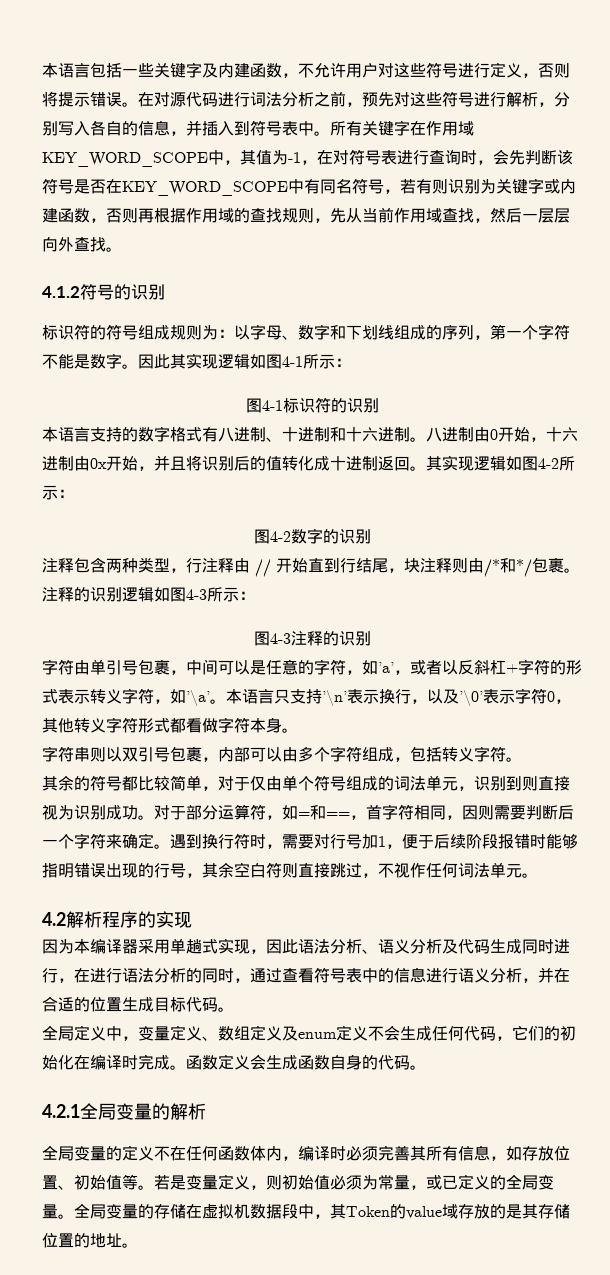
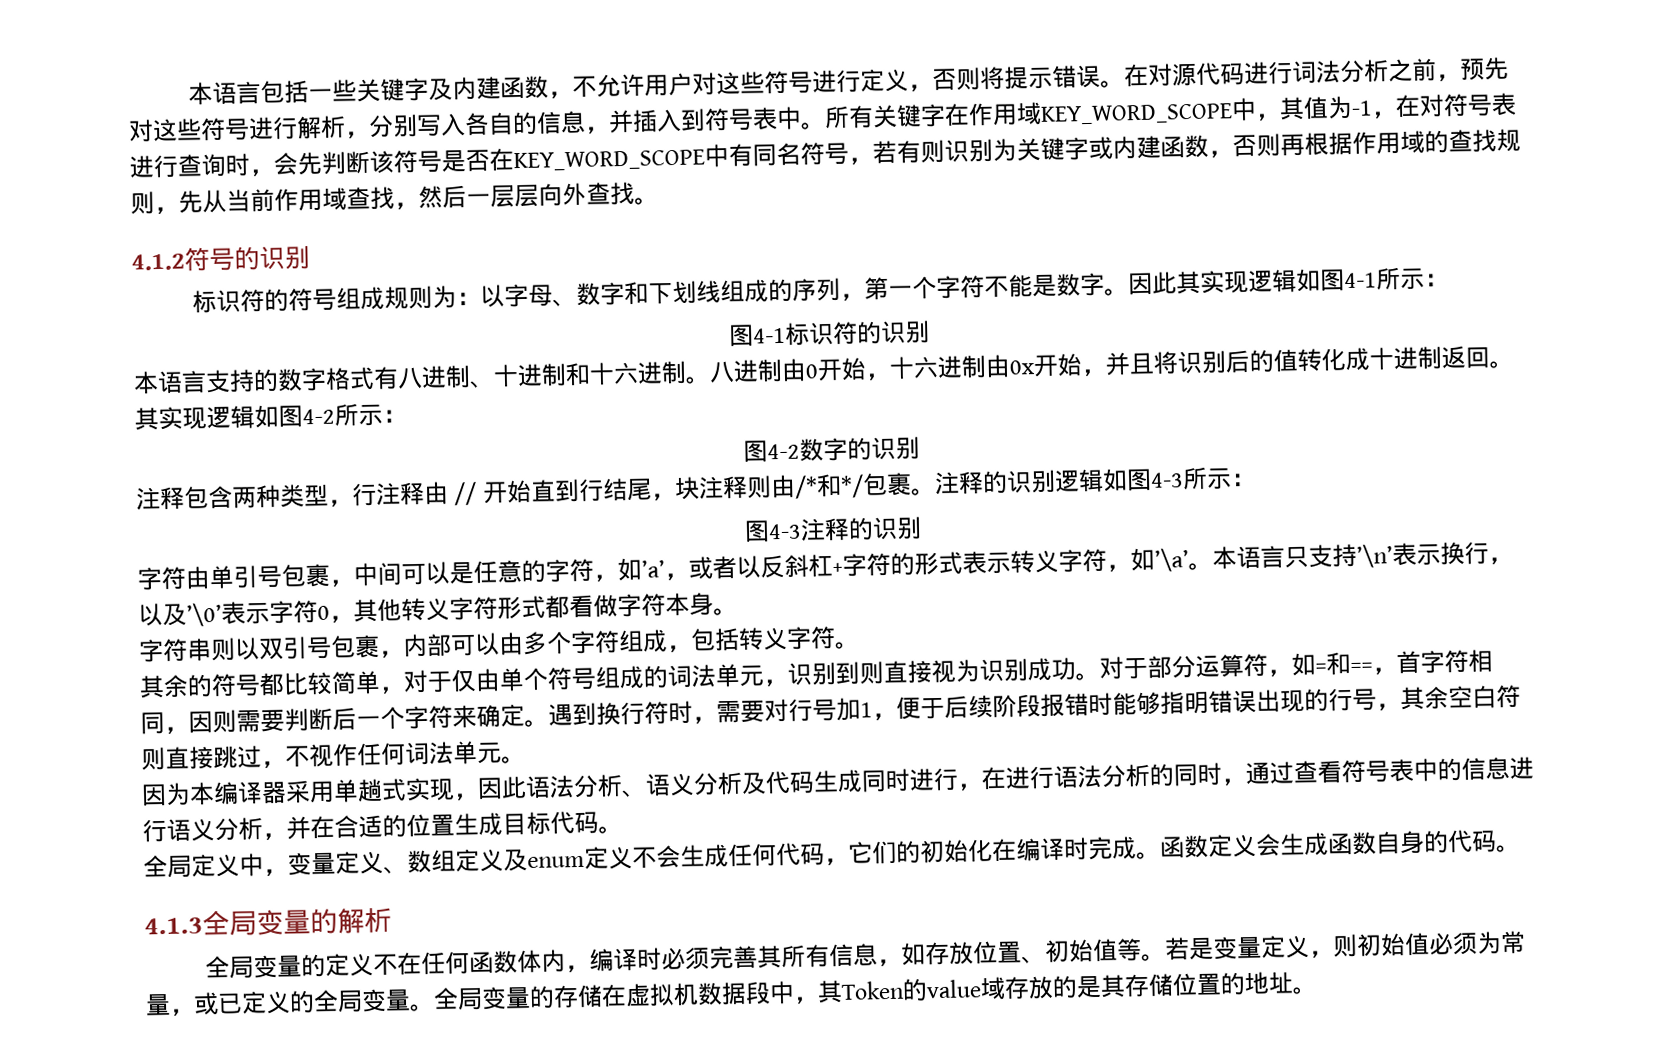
- 4.2解析程序的实现
- 4.2.1全局变量的解析
+ 4.1.3全局变量的解析

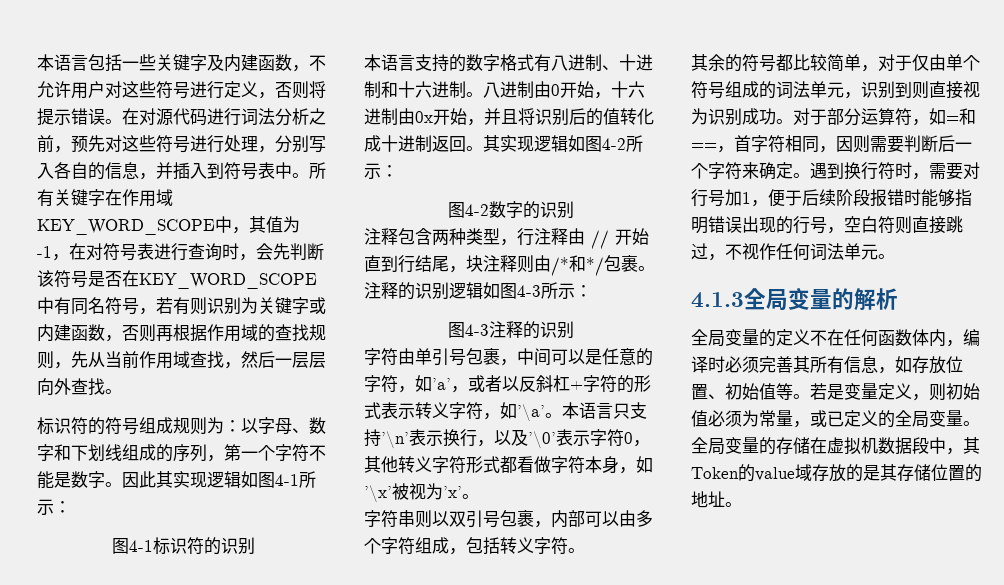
- 在对源代码进行词法分析之前，预先对这些符号进行解析，分别写入各自的信息，并插入到符号表中。
+ 在对源代码进行词法分析之前，预先对这些符号进行处理，分别写入各自的信息，并插入到符号表中。
- 4.1.2符号的识别
- 本语言只支持’\n’表示换行，以及’\0’表示字符0，其他转义字符形式都看做字符本身。
+ 本语言只支持’\n’表示换行，以及’\0’表示字符0，其他转义字符形式都看做字符本身，如’\x’被视为’x’。
- 遇到换行符时，需要对行号加1，便于后续阶段报错时能够指明错误出现的行号，其余空白符则直接跳过，不视作任何词法单元。
+ 遇到换行符时，需要对行号加1，便于后续阶段报错时能够指明错误出现的行号，空白符则直接跳过，不视作任何词法单元。
- 因为本编译器采用单趟式实现，因此语法分析、语义分析及代码生成同时进行，在进行语法分析的同时，通过查看符号表中的信息进行语义分析，并在合适的位置生成目标代码。
- 全局定义中，变量定义、数组定义及enum定义不会生成任何代码，它们的初始化在编译时完成。函数定义会生成函数自身的代码。

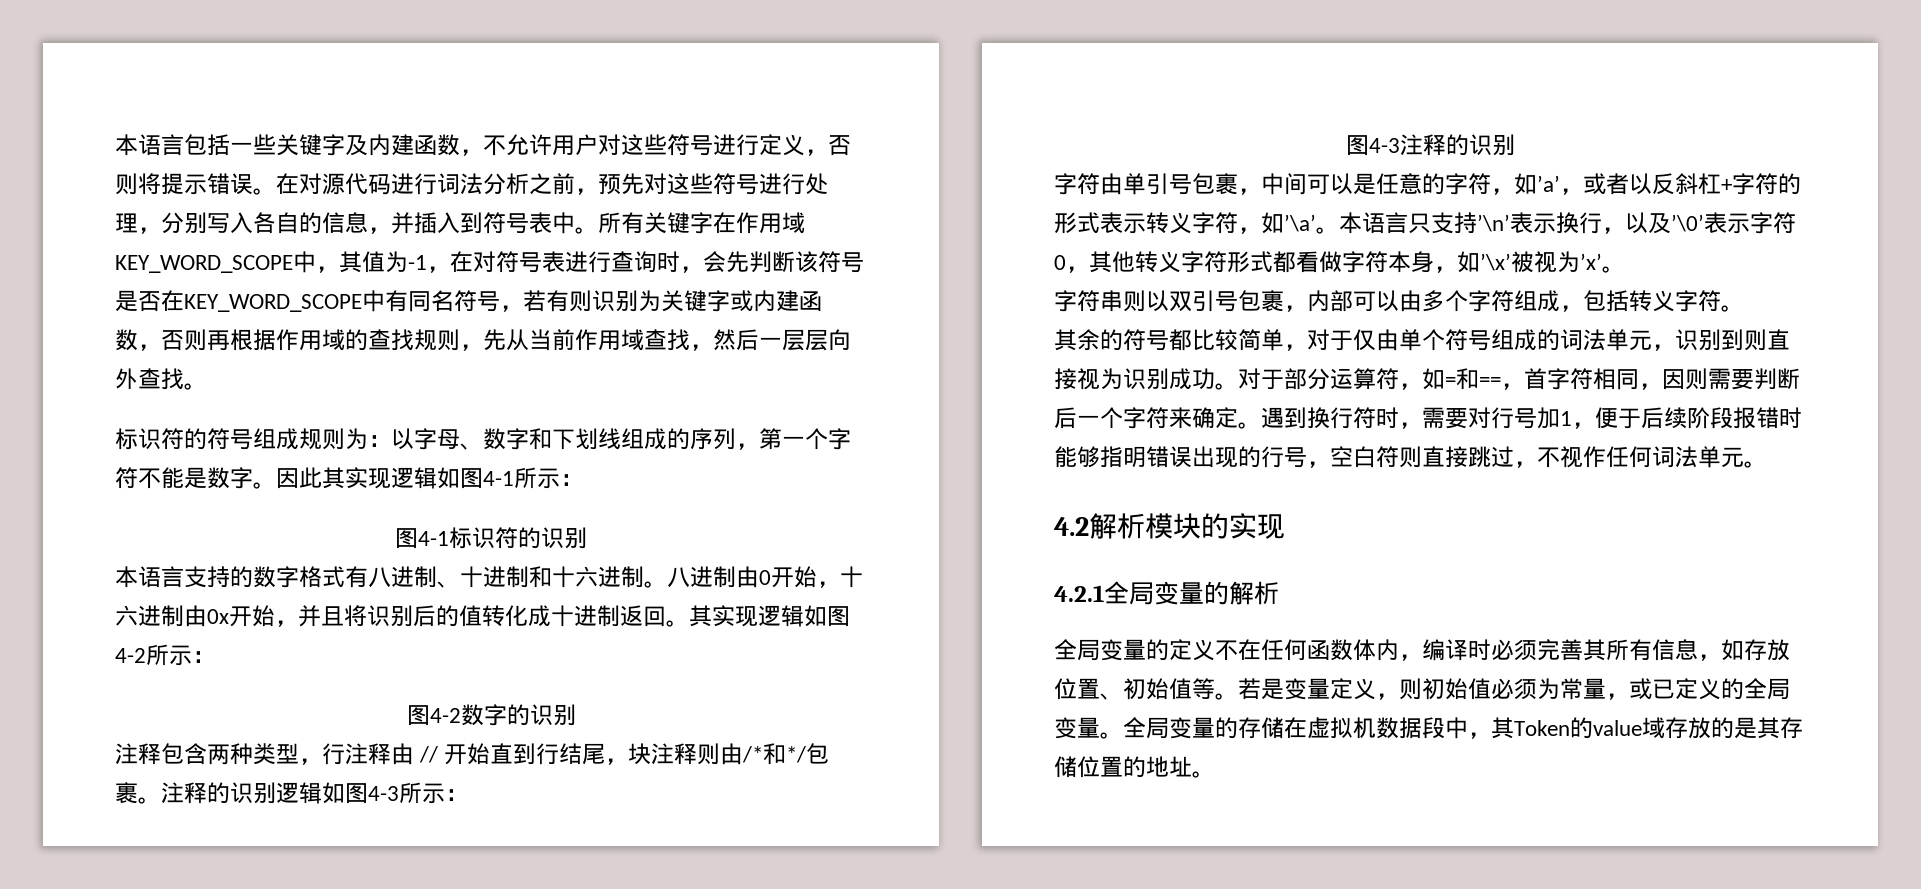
- 4.1.3全局变量的解析
+ 4.2解析模块的实现
+ 4.2.1全局变量的解析

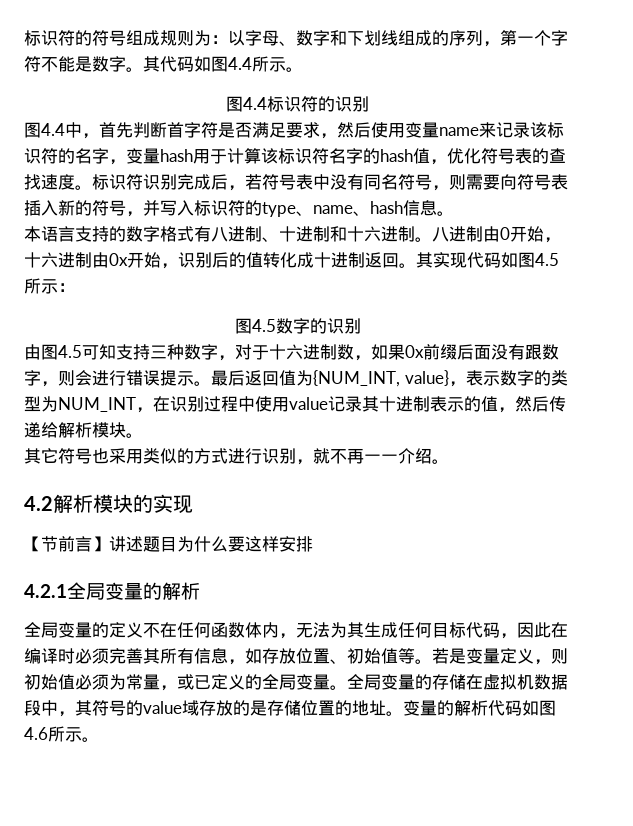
- 本语言包括一些关键字及内建函数，不允许用户对这些符号进行定义，否则将提示错误。在对源代码进行词法分析之前，预先对这些符号进行处理，分别写入各自的信息，并插入到符号表中。所有关键字在作用域KEY_WORD_SCOPE中，其值为-1，在对符号表进行查询时，会先判断该符号是否在KEY_WORD_SCOPE中有同名符号，若有则识别为关键字或内建函数，否则再根据作用域的查找规则，先从当前作用域查找，然后一层层向外查找。
- 因此其实现逻辑如图4-1所示：
- 图4-1标识符的识别
+ 其代码如图4.4所示。
+ 图4.4标识符的识别
+ 图4.4中，首先判断首字符是否满足要求，然后使用变量name来记录该标识符的名字，变量hash用于计算该标识符名字的hash值，优化符号表的查找速度。标识符识别完成后，若符号表中没有同名符号，则需要向符号表插入新的符号，并写入标识符的type、name、hash信息。
- 八进制由0开始，十六进制由0x开始，并且将识别后的值转化成十进制返回。
+ 八进制由0开始，十六进制由0x开始，识别后的值转化成十进制返回。
- 其实现逻辑如图4-2所示：
- 图4-2数字的识别
+ 其实现代码如图4.5所示：
+ 图4.5数字的识别
- 注释包含两种类型，行注释由 // 开始直到行结尾，块注释则由/*和*/包裹。注释的识别逻辑如图4-3所示：
- 图4-3注释的识别
- 字符由单引号包裹，中间可以是任意的字符，如’a’，或者以反斜杠+字符的形式表示转义字符，如’\a’。本语言只支持’\n’表示换行，以及’\0’表示字符0，其他转义字符形式都看做字符本身，如’\x’被视为’x’。
- 字符串则以双引号包裹，内部可以由多个字符组成，包括转义字符。
- 其余的符号都比较简单，对于仅由单个符号组成的词法单元，识别到则直接视为识别成功。对于部分运算符，如=和==，首字符相同，因则需要判断后一个字符来确定。遇到换行符时，需要对行号加1，便于后续阶段报错时能够指明错误出现的行号，空白符则直接跳过，不视作任何词法单元。
+ 由图4.5可知支持三种数字，对于十六进制数，如果0x前缀后面没有跟数字，则会进行错误提示。最后返回值为{NUM_INT, value}，表示数字的类型为NUM_INT，在识别过程中使用value记录其十进制表示的值，然后传递给解析模块。
+ 其它符号也采用类似的方式进行识别，就不再一一介绍。
+ 【节前言】讲述题目为什么要这样安排
- 全局变量的定义不在任何函数体内，编译时必须完善其所有信息，如存放位置、初始值等。
+ 全局变量的定义不在任何函数体内，无法为其生成任何目标代码，因此在编译时必须完善其所有信息，如存放位置、初始值等。
- 全局变量的存储在虚拟机数据段中，其Token的value域存放的是其存储位置的地址。
+ 全局变量的存储在虚拟机数据段中，其符号的value域存放的是存储位置的地址。
+ 变量的解析代码如图4.6所示。

